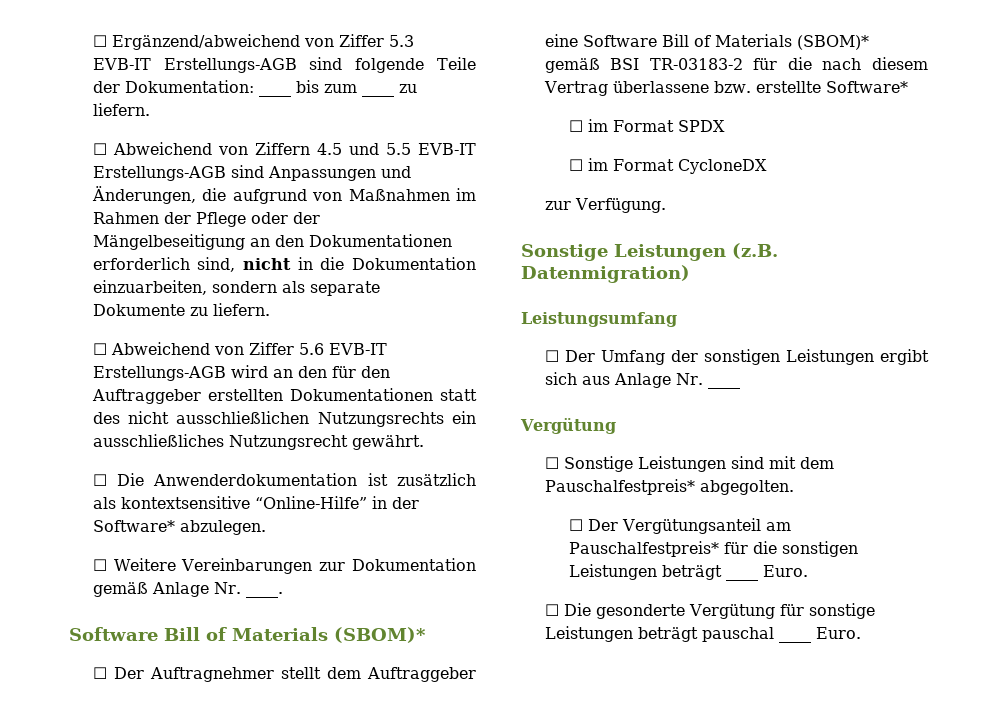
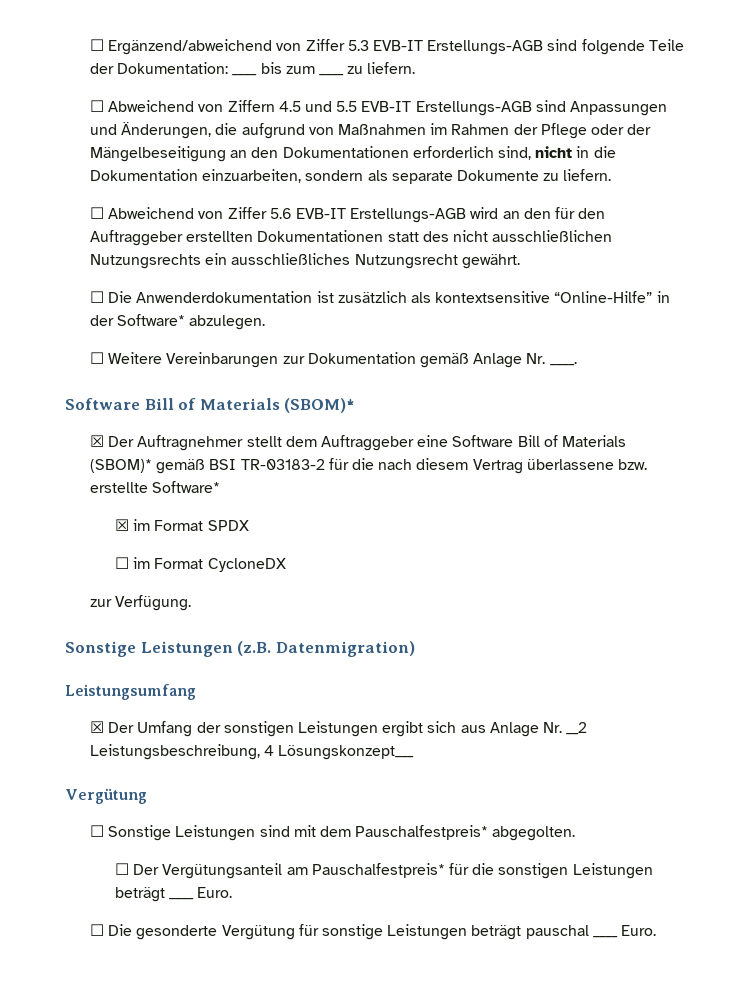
- ☐ Der Auftragnehmer stellt dem Auftraggeber eine Software Bill of Materials (SBOM)* gemäß BSI TR-03183-2 für die nach diesem Vertrag überlassene bzw. erstellte Software*
+ ☒ Der Auftragnehmer stellt dem Auftraggeber eine Software Bill of Materials (SBOM)* gemäß BSI TR-03183-2 für die nach diesem Vertrag überlassene bzw. erstellte Software*
- ☐ im Format SPDX
+ ☒ im Format SPDX
- ☐ Der Umfang der sonstigen Leistungen ergibt sich aus Anlage Nr. ____
+ ☒ Der Umfang der sonstigen Leistungen ergibt sich aus Anlage Nr. __2 Leistungsbeschreibung, 4 Lösungskonzept___

